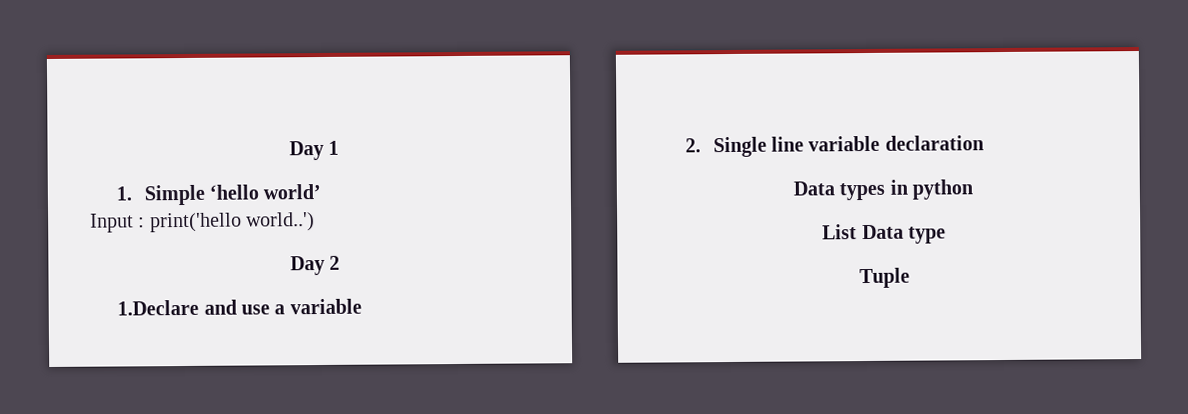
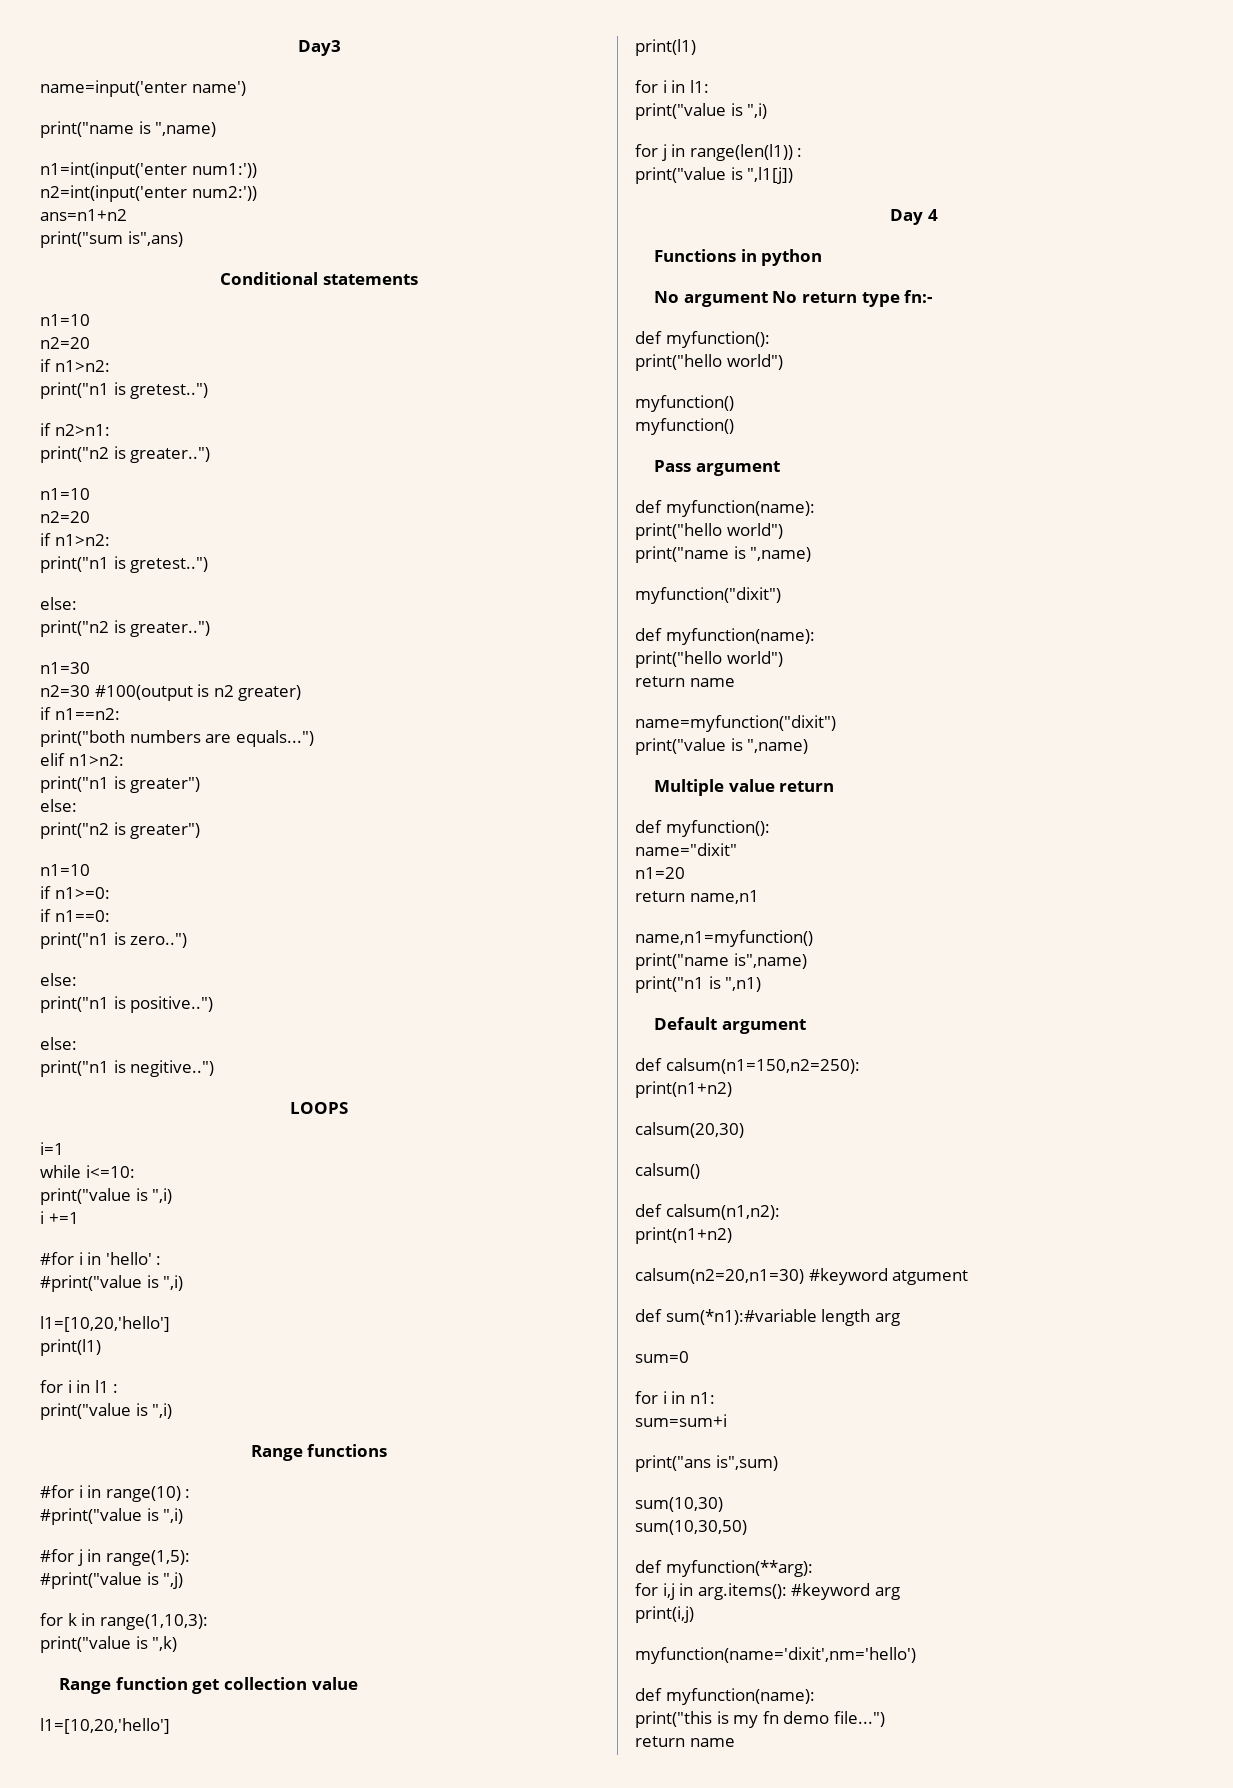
- Day 1
- 1. Simple ‘hello world’
- Input : print('hello world..')
- Day 2
- 1.Declare and use a variable
- 2. Single line variable declaration
- Data types in python
- List Data type
- Tuple
+ Day3
+ name=input('enter name')
+ print("name is ",name)
+ n1=int(input('enter num1:'))
+ n2=int(input('enter num2:'))
+ ans=n1+n2
+ print("sum is",ans)
+ Conditional statements
+ n1=10
+ n2=20
+ if n1>n2:
+ print("n1 is gretest..")
+ if n2>n1:
+ print("n2 is greater..")
+ n1=10
+ n2=20
+ if n1>n2:
+ print("n1 is gretest..")
+ else:
+ print("n2 is greater..")
+ n1=30
+ n2=30 #100(output is n2 greater)
+ if n1==n2:
+ print("both numbers are equals...")
+ elif n1>n2:
+ print("n1 is greater")
+ else:
+ print("n2 is greater")
+ n1=10
+ if n1>=0:
+ if n1==0:
+ print("n1 is zero..")
+ else:
+ print("n1 is positive..")
+ else:
+ print("n1 is negitive..")
+ LOOPS
+ i=1
+ while i<=10:
+ print("value is ",i)
+ i +=1
+ #for i in 'hello' :
+ #print("value is ",i)
+ l1=[10,20,'hello']
+ print(l1)
+ for i in l1 :
+ print("value is ",i)
+ Range functions
+ #for i in range(10) :
+ #print("value is ",i)
+ #for j in range(1,5):
+ #print("value is ",j)
+ for k in range(1,10,3):
+ print("value is ",k)
+ Range function get collection value
+ l1=[10,20,'hello']
+ print(l1)
+ for i in l1:
+ print("value is ",i)
+ for j in range(len(l1)) :
+ print("value is ",l1[j])
+ Day 4
+ Functions in python
+ No argument No return type fn:-
+ def myfunction():
+ print("hello world")
+ myfunction()
+ myfunction()
+ Pass argument
+ def myfunction(name):
+ print("hello world")
+ print("name is ",name)
+ myfunction("dixit")
+ def myfunction(name):
+ print("hello world")
+ return name
+ name=myfunction("dixit")
+ print("value is ",name)
+ Multiple value return
+ def myfunction():
+ name="dixit"
+ n1=20
+ return name,n1
+ name,n1=myfunction()
+ print("name is",name)
+ print("n1 is ",n1)
+ Default argument
+ def calsum(n1=150,n2=250):
+ print(n1+n2)
+ calsum(20,30)
+ calsum()
+ def calsum(n1,n2):
+ print(n1+n2)
+ calsum(n2=20,n1=30) #keyword atgument
+ def sum(*n1):#variable length arg
+ sum=0
+ for i in n1:
+ sum=sum+i
+ print("ans is",sum)
+ sum(10,30)
+ sum(10,30,50)
+ def myfunction(**arg):
+ for i,j in arg.items(): #keyword arg
+ print(i,j)
+ myfunction(name='dixit',nm='hello')
+ def myfunction(name):
+ print("this is my fn demo file...")
+ return name

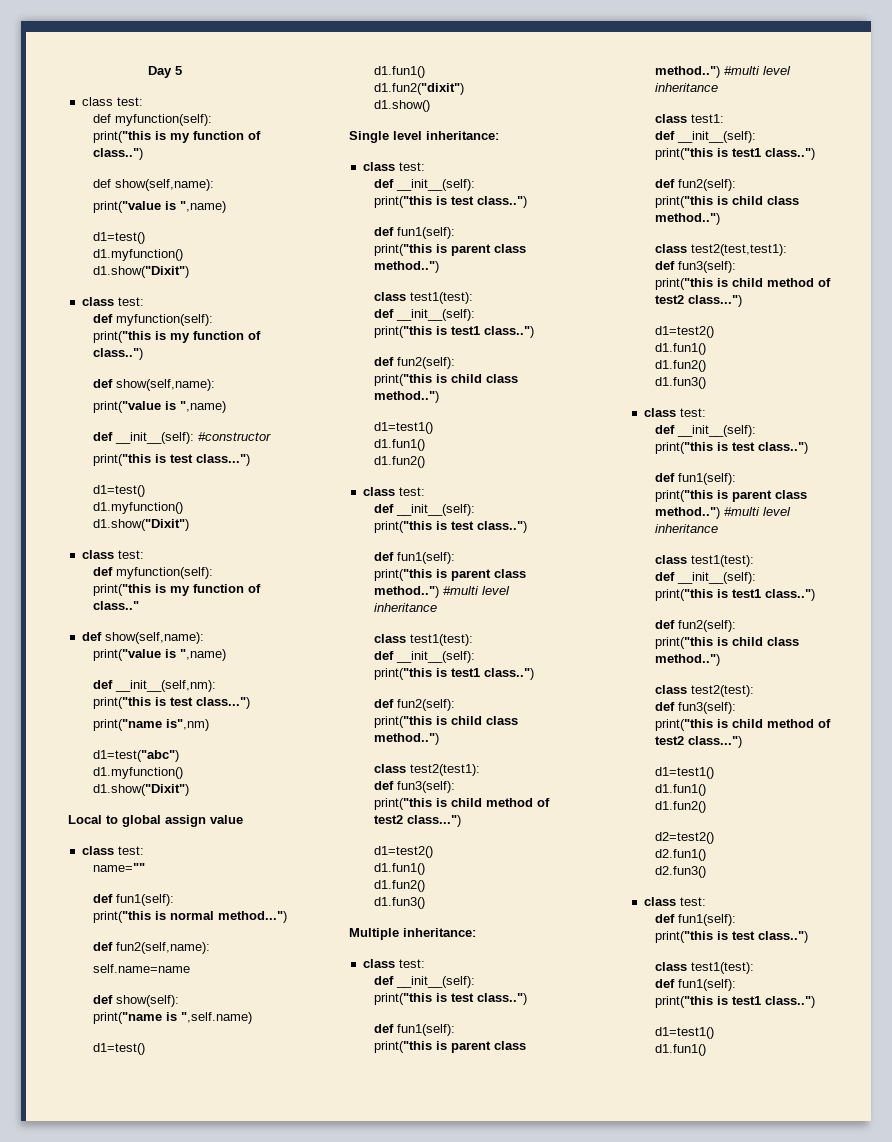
- Day3
- name=input('enter name')
- print("name is ",name)
- n1=int(input('enter num1:'))
- n2=int(input('enter num2:'))
- ans=n1+n2
- print("sum is",ans)
- Conditional statements
- n1=10
- n2=20
- if n1>n2:
- print("n1 is gretest..")
- if n2>n1:
- print("n2 is greater..")
- n1=10
- n2=20
- if n1>n2:
- print("n1 is gretest..")
- else:
- print("n2 is greater..")
- n1=30
- n2=30 #100(output is n2 greater)
- if n1==n2:
- print("both numbers are equals...")
- elif n1>n2:
- print("n1 is greater")
- else:
- print("n2 is greater")
- n1=10
- if n1>=0:
- if n1==0:
- print("n1 is zero..")
- else:
- print("n1 is positive..")
- else:
- print("n1 is negitive..")
- LOOPS
- i=1
- while i<=10:
- print("value is ",i)
- i +=1
- #for i in 'hello' :
- #print("value is ",i)
- l1=[10,20,'hello']
- print(l1)
- for i in l1 :
- print("value is ",i)
- Range functions
- #for i in range(10) :
- #print("value is ",i)
- #for j in range(1,5):
- #print("value is ",j)
- for k in range(1,10,3):
- print("value is ",k)
- Range function get collection value
- l1=[10,20,'hello']
- print(l1)
- for i in l1:
- print("value is ",i)
- for j in range(len(l1)) :
- print("value is ",l1[j])
- Day 4
- Functions in python
- No argument No return type fn:-
- def myfunction():
- print("hello world")
- myfunction()
- myfunction()
- Pass argument
- def myfunction(name):
- print("hello world")
- print("name is ",name)
- myfunction("dixit")
- def myfunction(name):
- print("hello world")
- return name
- name=myfunction("dixit")
+ Day 5
+ class test:
+ def myfunction(self):
+ print("this is my function of class..")
+ def show(self,name):
  print("value is ",name)
- Multiple value return
- def myfunction():
- name="dixit"
- n1=20
- return name,n1
- name,n1=myfunction()
- print("name is",name)
- print("n1 is ",n1)
- Default argument
- def calsum(n1=150,n2=250):
- print(n1+n2)
- calsum(20,30)
- calsum()
- def calsum(n1,n2):
- print(n1+n2)
- calsum(n2=20,n1=30) #keyword atgument
- def sum(*n1):#variable length arg
- sum=0
- for i in n1:
- sum=sum+i
- print("ans is",sum)
- sum(10,30)
- sum(10,30,50)
- def myfunction(**arg):
- for i,j in arg.items(): #keyword arg
- print(i,j)
- myfunction(name='dixit',nm='hello')
- def myfunction(name):
- print("this is my fn demo file...")
- return name
+ d1=test()
+ d1.myfunction()
+ d1.show("Dixit")
+ class test:
+ def myfunction(self):
+ print("this is my function of class..")
+ def show(self,name):
+ print("value is ",name)
+ def __init__(self): #constructor
+ print("this is test class...")
+ d1=test()
+ d1.myfunction()
+ d1.show("Dixit")
+ class test:
+ def myfunction(self):
+ print("this is my function of class.."
+ def show(self,name):
+ print("value is ",name)
+ def __init__(self,nm):
+ print("this is test class...")
+ print("name is",nm)
+ d1=test("abc")
+ d1.myfunction()
+ d1.show("Dixit")
+ Local to global assign value
+ class test:
+ name=""
+ def fun1(self):
+ print("this is normal method...")
+ def fun2(self,name):
+ self.name=name
+ def show(self):
+ print("name is ",self.name)
+ d1=test()
+ d1.fun1()
+ d1.fun2("dixit")
+ d1.show()
+ Single level inheritance:
+ class test:
+ def __init__(self):
+ print("this is test class..")
+ def fun1(self):
+ print("this is parent class method..")
+ class test1(test):
+ def __init__(self):
+ print("this is test1 class..")
+ def fun2(self):
+ print("this is child class method..")
+ d1=test1()
+ d1.fun1()
+ d1.fun2()
+ class test:
+ def __init__(self):
+ print("this is test class..")
+ def fun1(self):
+ print("this is parent class method..") #multi level inheritance
+ class test1(test):
+ def __init__(self):
+ print("this is test1 class..")
+ def fun2(self):
+ print("this is child class method..")
+ class test2(test1):
+ def fun3(self):
+ print("this is child method of test2 class...")
+ d1=test2()
+ d1.fun1()
+ d1.fun2()
+ d1.fun3()
+ Multiple inheritance:
+ class test:
+ def __init__(self):
+ print("this is test class..")
+ def fun1(self):
+ print("this is parent class method..") #multi level inheritance
+ class test1:
+ def __init__(self):
+ print("this is test1 class..")
+ def fun2(self):
+ print("this is child class method..")
+ class test2(test,test1):
+ def fun3(self):
+ print("this is child method of test2 class...")
+ d1=test2()
+ d1.fun1()
+ d1.fun2()
+ d1.fun3()
+ class test:
+ def __init__(self):
+ print("this is test class..")
+ def fun1(self):
+ print("this is parent class method..") #multi level inheritance
+ class test1(test):
+ def __init__(self):
+ print("this is test1 class..")
+ def fun2(self):
+ print("this is child class method..")
+ class test2(test):
+ def fun3(self):
+ print("this is child method of test2 class...")
+ d1=test1()
+ d1.fun1()
+ d1.fun2()
+ d2=test2()
+ d2.fun1()
+ d2.fun3()
+ class test:
+ def fun1(self):
+ print("this is test class..")
+ class test1(test):
+ def fun1(self):
+ print("this is test1 class..")
+ d1=test1()
+ d1.fun1()

